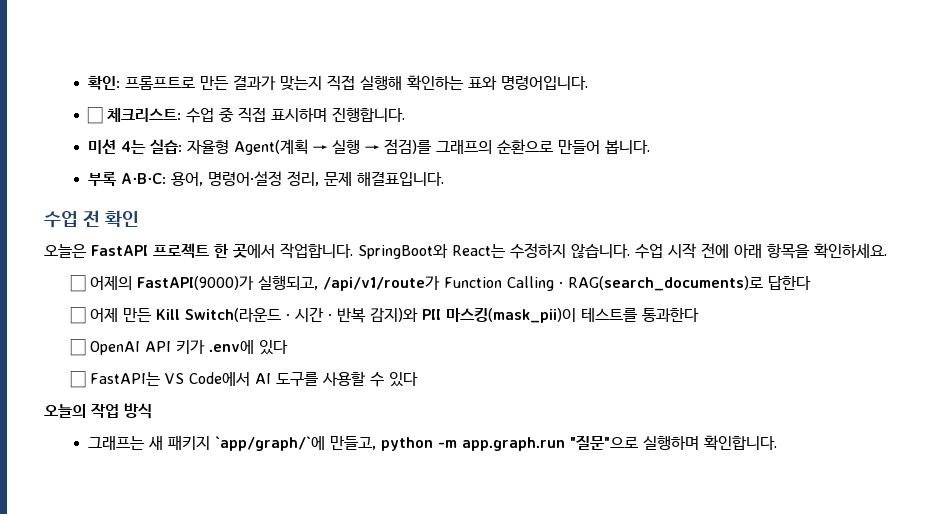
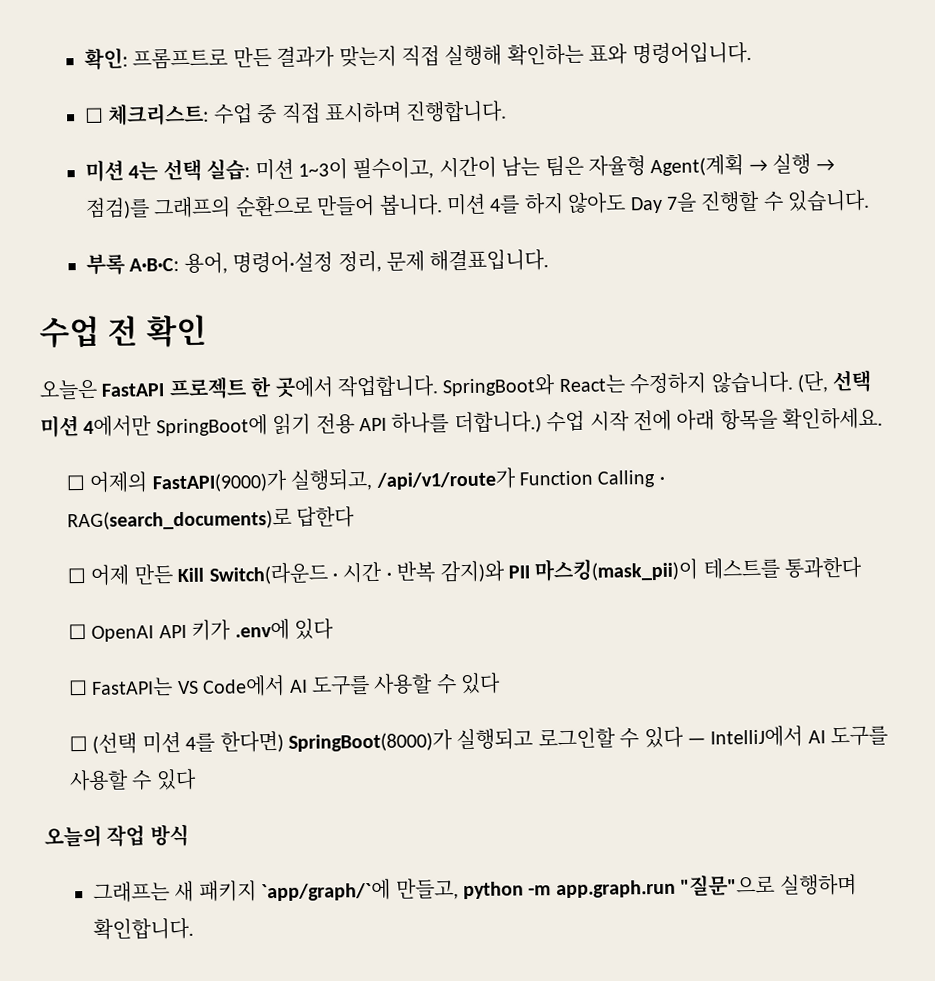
- 미션 4는 실습: 자율형 Agent(계획 → 실행 → 점검)를 그래프의 순환으로 만들어 봅니다.
+ 미션 4는 선택 실습: 미션 1~3이 필수이고, 시간이 남는 팀은 자율형 Agent(계획 → 실행 → 점검)를 그래프의 순환으로 만들어 봅니다. 미션 4를 하지 않아도 Day 7을 진행할 수 있습니다.
+ (단, 선택 미션 4에서만 SpringBoot에 읽기 전용 API 하나를 더합니다.)
+ ☐ (선택 미션 4를 한다면) SpringBoot(8000)가 실행되고 로그인할 수 있다 — IntelliJ에서 AI 도구를 사용할 수 있다

